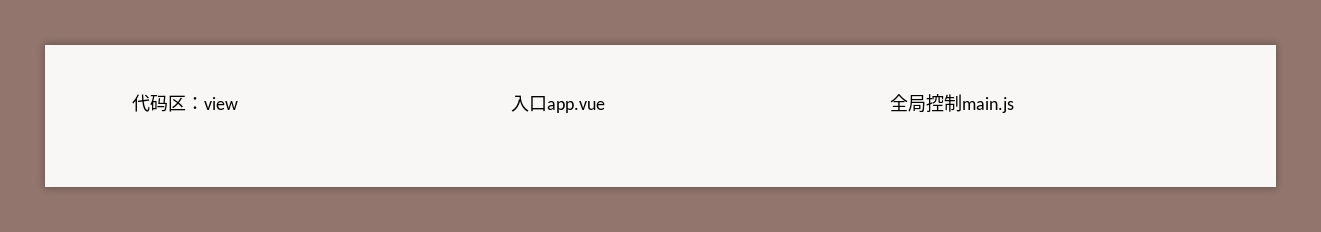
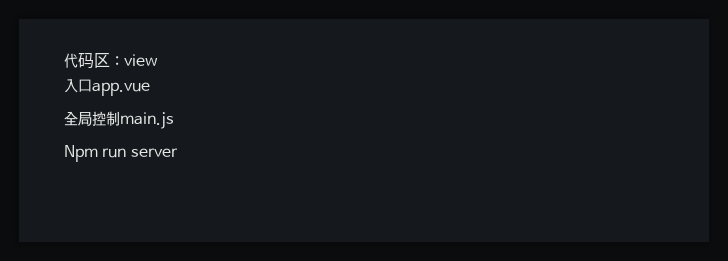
+ Npm run server

